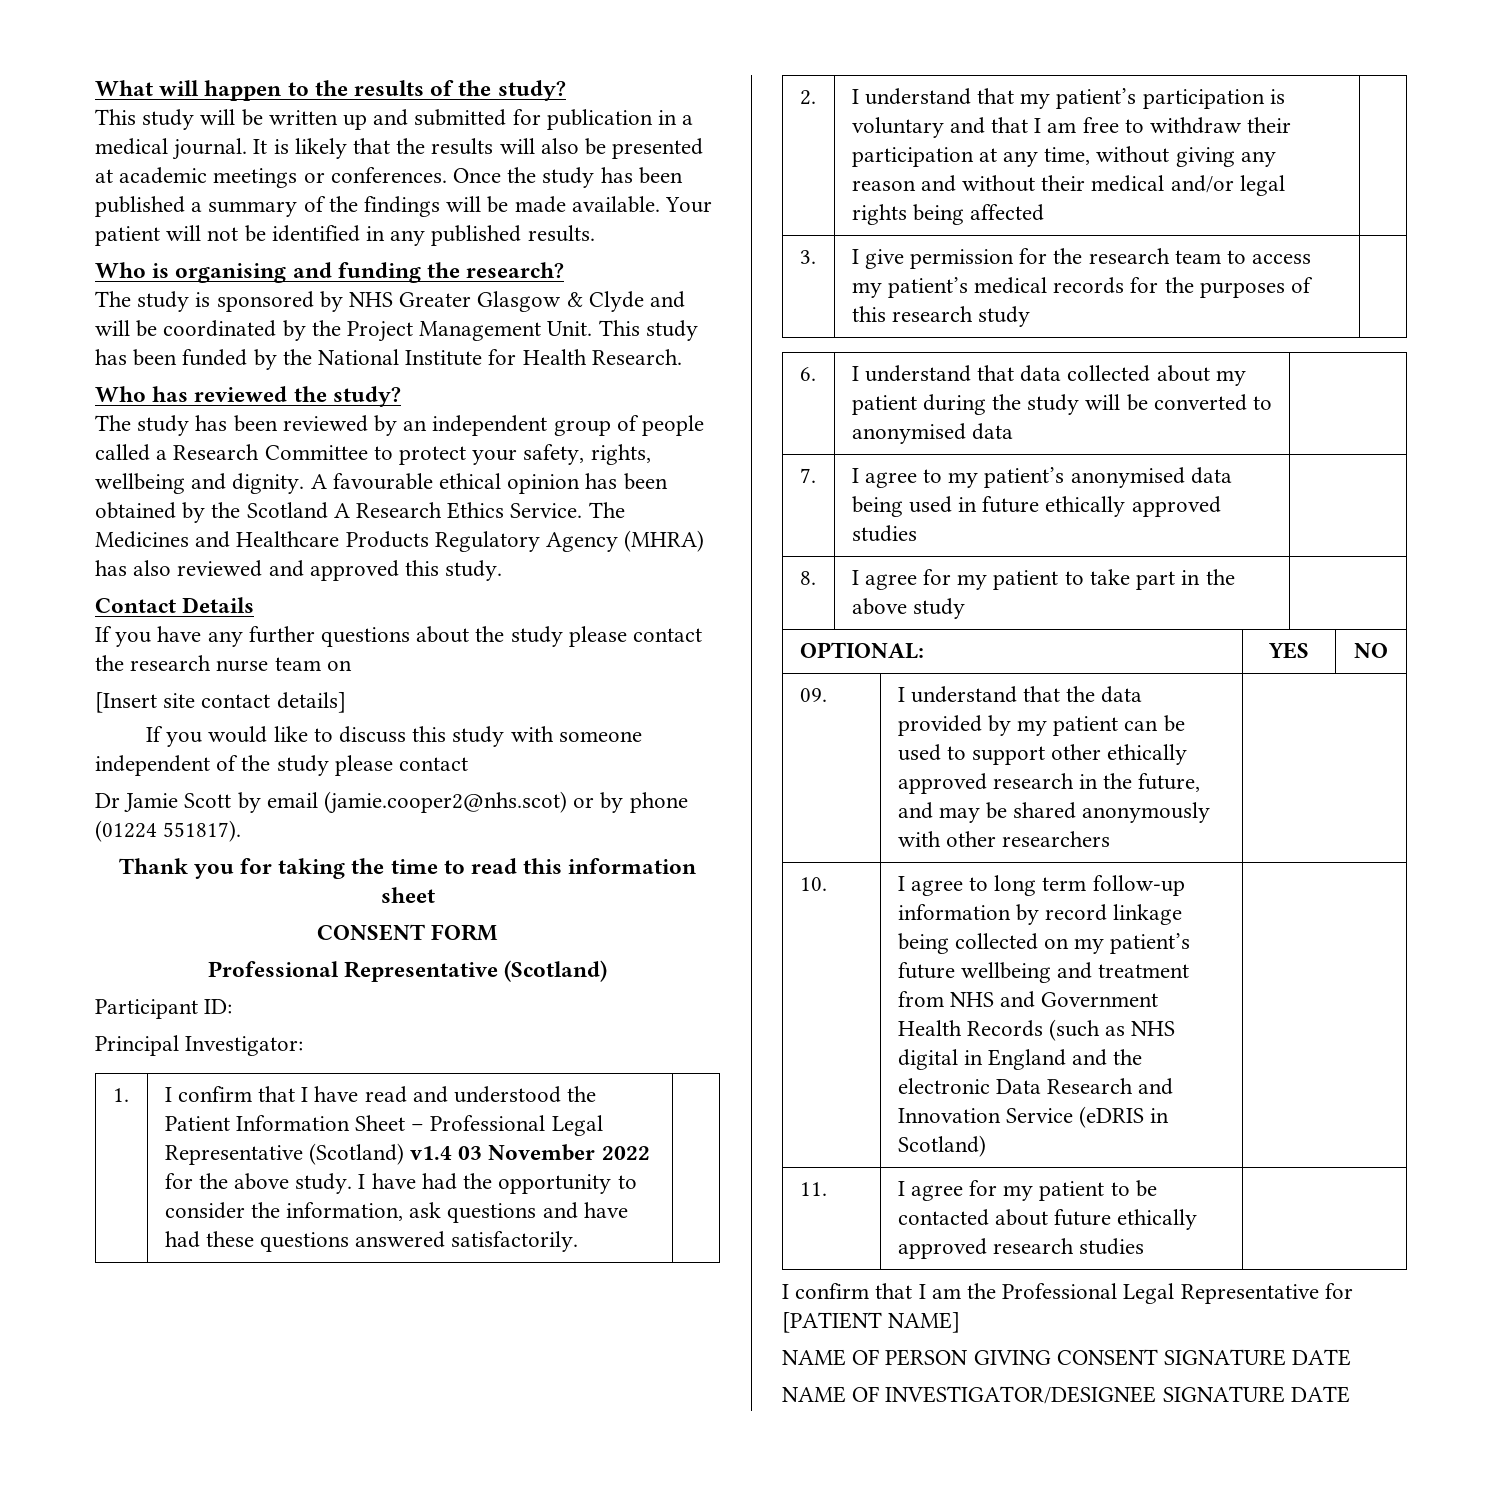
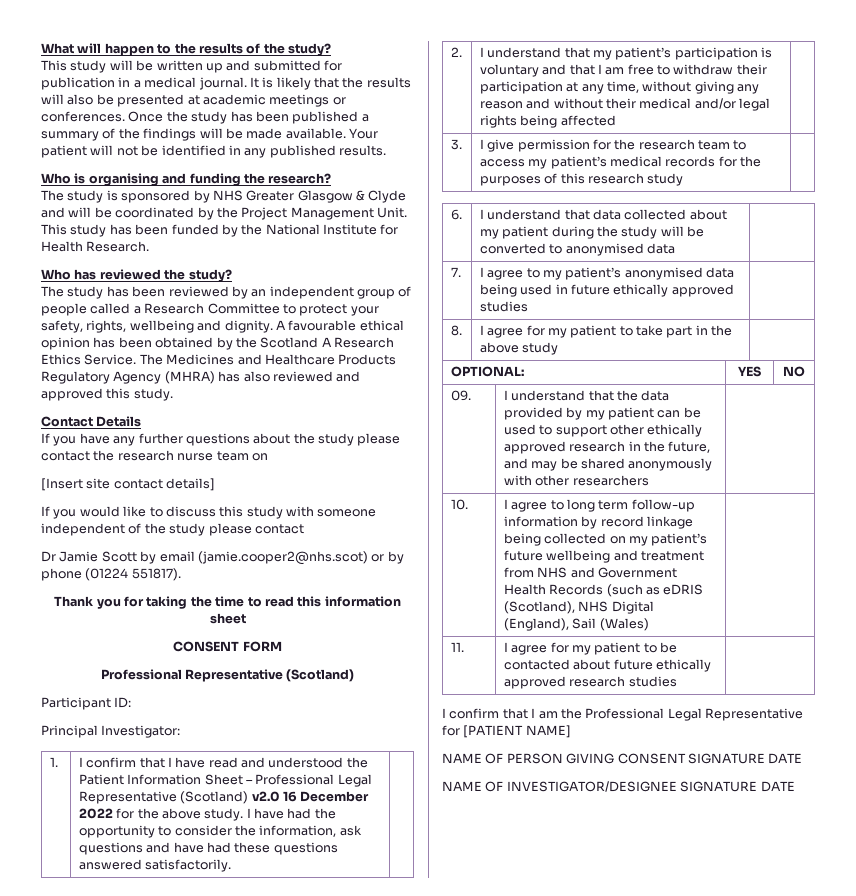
- I confirm that I have read and understood the Patient Information Sheet – Professional Legal Representative (Scotland) v1.4 03 November 2022 for the above study.
+ I confirm that I have read and understood the Patient Information Sheet – Professional Legal Representative (Scotland) v2.0 16 December 2022 for the above study.
- I agree to long term follow-up information by record linkage being collected on my patient’s future wellbeing and treatment from NHS and Government Health Records (such as NHS digital in England and the electronic Data Research and Innovation Service (eDRIS in Scotland)
+ I agree to long term follow-up information by record linkage being collected on my patient’s future wellbeing and treatment from NHS and Government Health Records (such as eDRIS (Scotland), NHS Digital (England), Sail (Wales)

